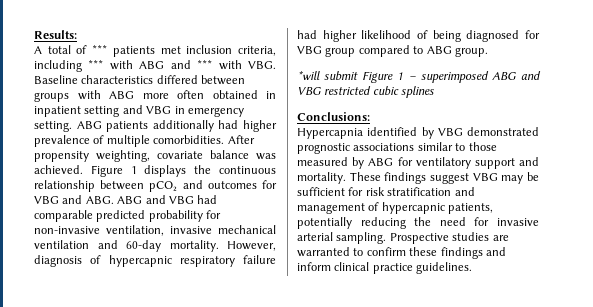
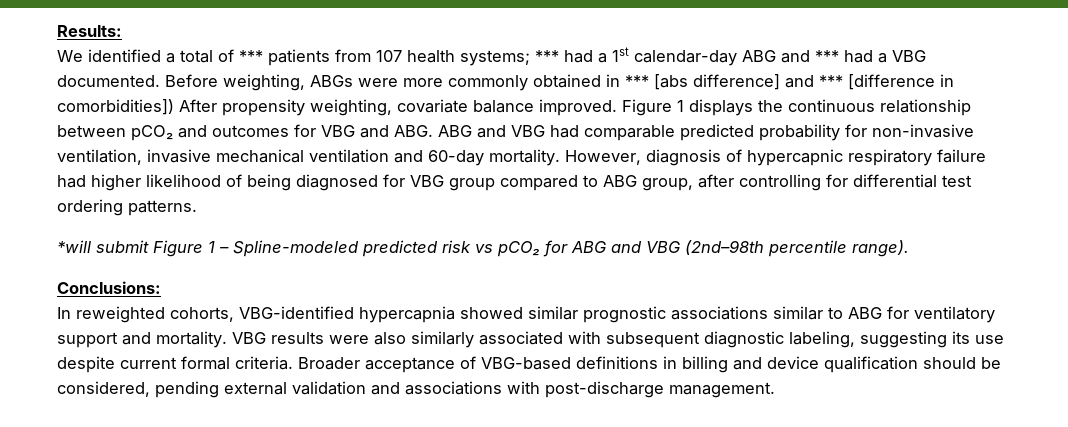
- A total of *** patients met inclusion criteria, including *** with ABG and *** with VBG. Baseline characteristics differed between groups with ABG more often obtained in inpatient setting and VBG in emergency setting. ABG patients additionally had higher prevalence of multiple comorbidities. After propensity weighting, covariate balance was achieved.
+ We identified a total of *** patients from 107 health systems; *** had a 1st calendar-day ABG and *** had a VBG documented. Before weighting, ABGs were more commonly obtained in *** [abs difference] and *** [difference in comorbidities]) After propensity weighting, covariate balance improved.
- However, diagnosis of hypercapnic respiratory failure had higher likelihood of being diagnosed for VBG group compared to ABG group.
+ However, diagnosis of hypercapnic respiratory failure had higher likelihood of being diagnosed for VBG group compared to ABG group, after controlling for differential test ordering patterns.
- *will submit Figure 1 – superimposed ABG and VBG restricted cubic splines
+ *will submit Figure 1 – Spline-modeled predicted risk vs pCO₂ for ABG and VBG (2nd–98th percentile range).
  Conclusions:
- Hypercapnia identified by VBG demonstrated prognostic associations similar to those measured by ABG for ventilatory support and mortality.
+ In reweighted cohorts, VBG-identified hypercapnia showed similar prognostic associations similar to ABG for ventilatory support and mortality.
- These findings suggest VBG may be sufficient for risk stratification and management of hypercapnic patients, potentially reducing the need for invasive arterial sampling. Prospective studies are warranted to confirm these findings and inform clinical practice guidelines.
+ VBG results were also similarly associated with subsequent diagnostic labeling, suggesting its use despite current formal criteria. Broader acceptance of VBG-based definitions in billing and device qualification should be considered, pending external validation and associations with post-discharge management.

